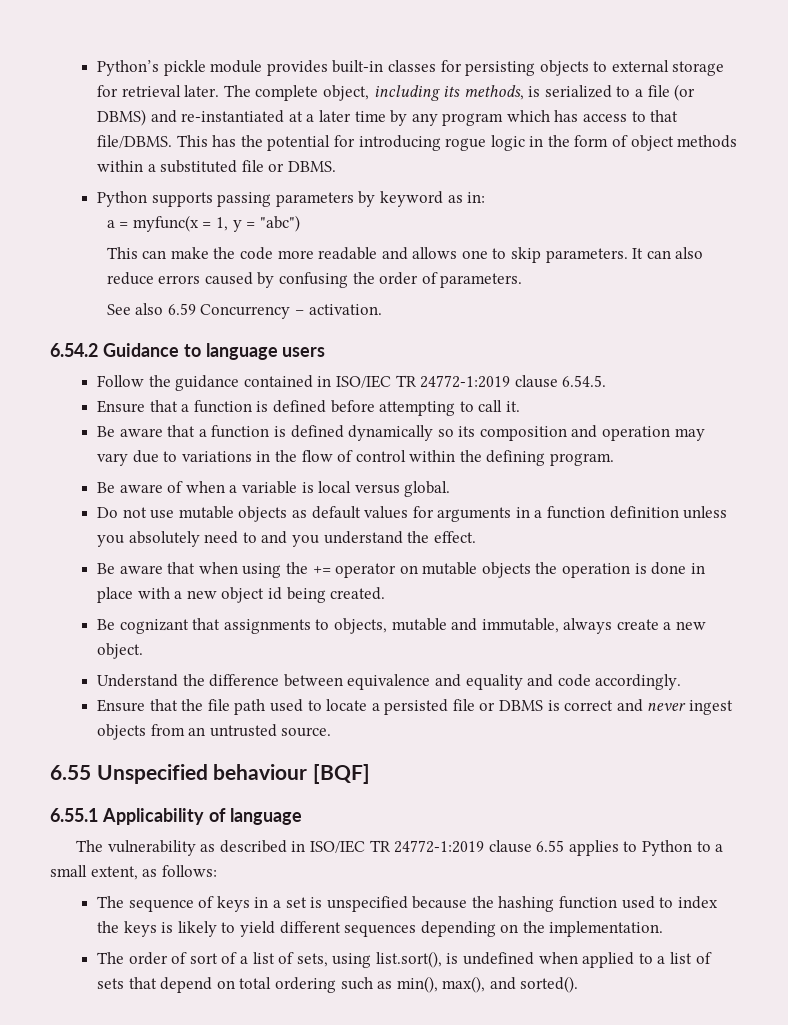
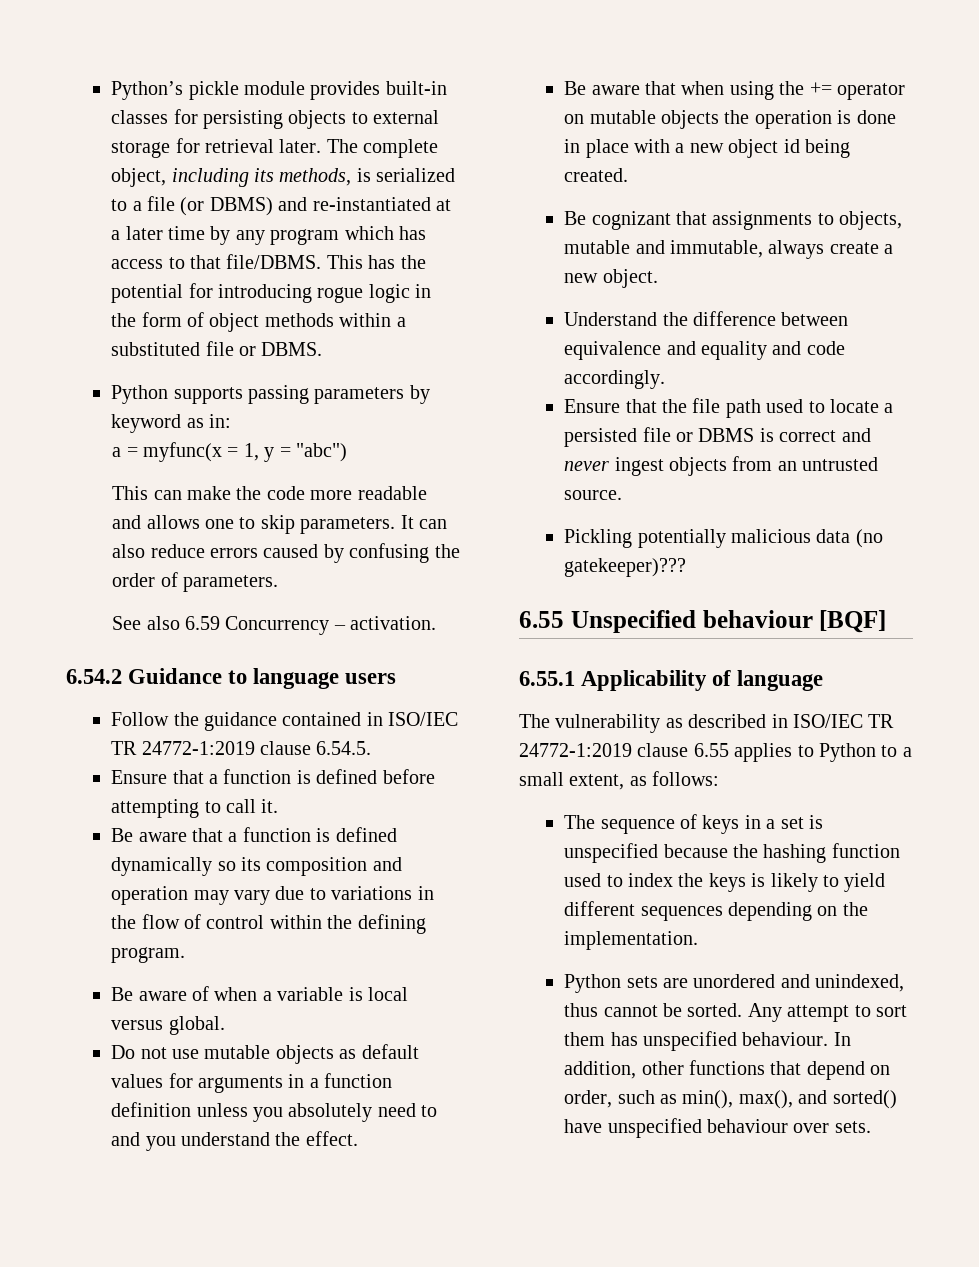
+ Pickling potentially malicious data (no gatekeeper)???
- The order of sort of a list of sets, using list.sort(), is undefined when applied to a list of sets that depend on total ordering such as min(), max(), and sorted().
+ Python sets are unordered and unindexed, thus cannot be sorted. Any attempt to sort them has unspecified behaviour. In addition, other functions that depend on order, such as min(), max(), and sorted() have unspecified behaviour over sets.

